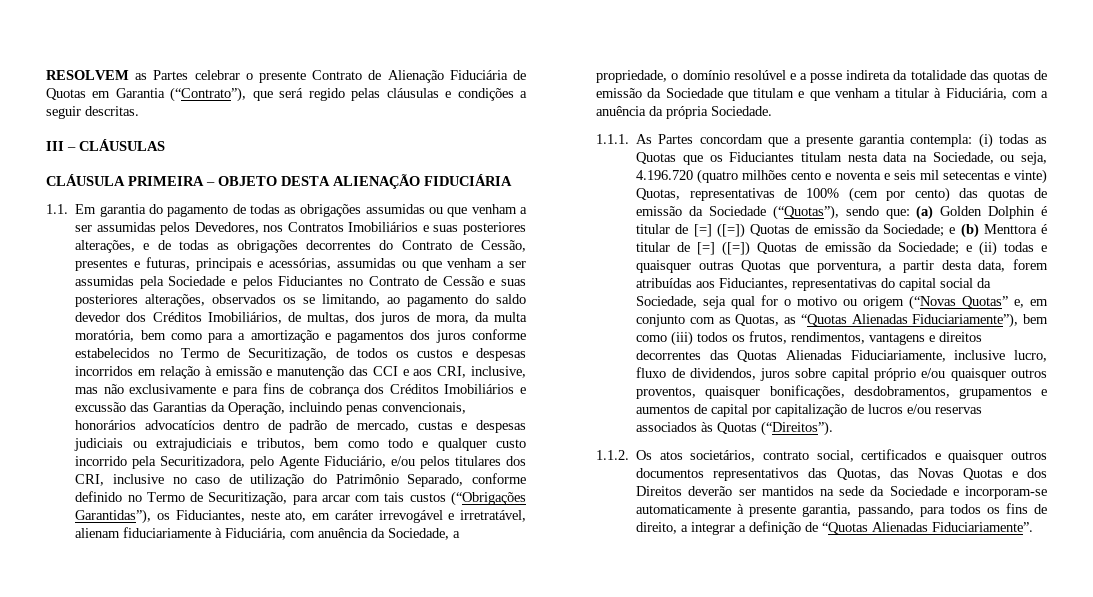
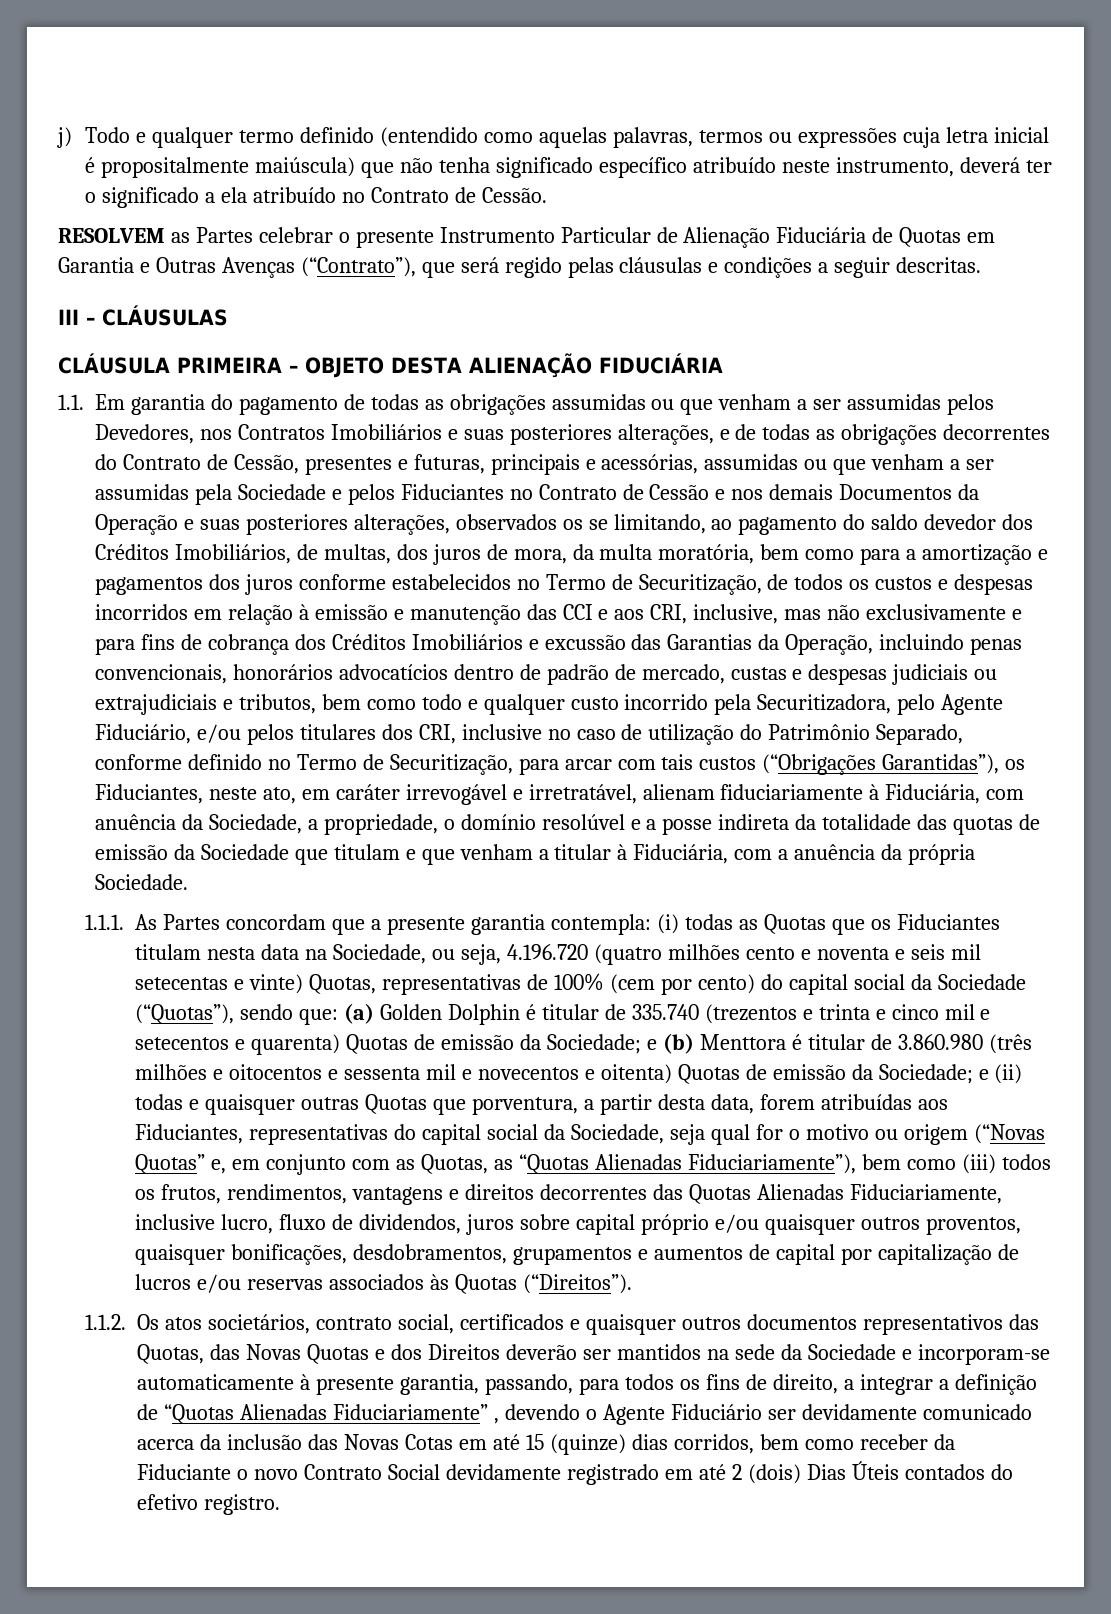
+ j) Todo e qualquer termo definido (entendido como aquelas palavras, termos ou expressões cuja letra inicial é propositalmente maiúscula) que não tenha significado específico atribuído neste instrumento, deverá ter o significado a ela atribuído no Contrato de Cessão.
- RESOLVEM as Partes celebrar o presente Contrato de Alienação Fiduciária de Quotas em Garantia (“Contrato”), que será regido pelas cláusulas e condições a seguir descritas.
+ RESOLVEM as Partes celebrar o presente Instrumento Particular de Alienação Fiduciária de Quotas em Garantia e Outras Avenças (“Contrato”), que será regido pelas cláusulas e condições a seguir descritas.
- 1.1. Em garantia do pagamento de todas as obrigações assumidas ou que venham a ser assumidas pelos Devedores, nos Contratos Imobiliários e suas posteriores alterações, e de todas as obrigações decorrentes do Contrato de Cessão, presentes e futuras, principais e acessórias, assumidas ou que venham a ser assumidas pela Sociedade e pelos Fiduciantes no Contrato de Cessão e suas posteriores alterações, observados os se limitando, ao pagamento do saldo devedor dos Créditos Imobiliários, de multas, dos juros de mora, da multa moratória, bem como para a amortização e pagamentos dos juros conforme estabelecidos no Termo de Securitização, de todos os custos e despesas incorridos em relação à emissão e manutenção das CCI e aos CRI, inclusive, mas não exclusivamente e para fins de cobrança dos Créditos Imobiliários e excussão das Garantias da Operação, incluindo penas convencionais, honorários advocatícios dentro de padrão de mercado, custas e despesas judiciais ou extrajudiciais e tributos, bem como todo e qualquer custo incorrido pela Securitizadora, pelo Agente Fiduciário, e/ou pelos titulares dos CRI, inclusive no caso de utilização do Patrimônio Separado, conforme definido no Termo de Securitização, para arcar com tais custos (“Obrigações Garantidas”), os Fiduciantes, neste ato, em caráter irrevogável e irretratável, alienam fiduciariamente à Fiduciária, com anuência da Sociedade, a propriedade, o domínio resolúvel e a posse indireta da totalidade das quotas de emissão da Sociedade que titulam e que venham a titular à Fiduciária, com a anuência da própria Sociedade.
+ 1.1. Em garantia do pagamento de todas as obrigações assumidas ou que venham a ser assumidas pelos Devedores, nos Contratos Imobiliários e suas posteriores alterações, e de todas as obrigações decorrentes do Contrato de Cessão, presentes e futuras, principais e acessórias, assumidas ou que venham a ser assumidas pela Sociedade e pelos Fiduciantes no Contrato de Cessão e nos demais Documentos da Operação e suas posteriores alterações, observados os se limitando, ao pagamento do saldo devedor dos Créditos Imobiliários, de multas, dos juros de mora, da multa moratória, bem como para a amortização e pagamentos dos juros conforme estabelecidos no Termo de Securitização, de todos os custos e despesas incorridos em relação à emissão e manutenção das CCI e aos CRI, inclusive, mas não exclusivamente e para fins de cobrança dos Créditos Imobiliários e excussão das Garantias da Operação, incluindo penas convencionais, honorários advocatícios dentro de padrão de mercado, custas e despesas judiciais ou extrajudiciais e tributos, bem como todo e qualquer custo incorrido pela Securitizadora, pelo Agente Fiduciário, e/ou pelos titulares dos CRI, inclusive no caso de utilização do Patrimônio Separado, conforme definido no Termo de Securitização, para arcar com tais custos (“Obrigações Garantidas”), os Fiduciantes, neste ato, em caráter irrevogável e irretratável, alienam fiduciariamente à Fiduciária, com anuência da Sociedade, a propriedade, o domínio resolúvel e a posse indireta da totalidade das quotas de emissão da Sociedade que titulam e que venham a titular à Fiduciária, com a anuência da própria Sociedade.
- (i) todas as Quotas que os Fiduciantes titulam nesta data na Sociedade, ou seja, 4.196.720 (quatro milhões cento e noventa e seis mil setecentas e vinte) Quotas, representativas de 100% (cem por cento) das quotas de emissão da Sociedade (“Quotas”), sendo que:
+ (i) todas as Quotas que os Fiduciantes titulam nesta data na Sociedade, ou seja, 4.196.720 (quatro milhões cento e noventa e seis mil setecentas e vinte) Quotas, representativas de 100% (cem por cento) do capital social da Sociedade (“Quotas”), sendo que:
- (a) Golden Dolphin é titular de [=] ([=]) Quotas de emissão da Sociedade;
+ (a) Golden Dolphin é titular de 335.740 (trezentos e trinta e cinco mil e setecentos e quarenta) Quotas de emissão da Sociedade;
- e (b) Menttora é titular de [=] ([=]) Quotas de emissão da Sociedade;
+ e (b) Menttora é titular de 3.860.980 (três milhões e oitocentos e sessenta mil e novecentos e oitenta) Quotas de emissão da Sociedade;
- 1.1.2. Os atos societários, contrato social, certificados e quaisquer outros documentos representativos das Quotas, das Novas Quotas e dos Direitos deverão ser mantidos na sede da Sociedade e incorporam-se automaticamente à presente garantia, passando, para todos os fins de direito, a integrar a definição de “Quotas Alienadas Fiduciariamente”.
+ 1.1.2. Os atos societários, contrato social, certificados e quaisquer outros documentos representativos das Quotas, das Novas Quotas e dos Direitos deverão ser mantidos na sede da Sociedade e incorporam-se automaticamente à presente garantia, passando, para todos os fins de direito, a integrar a definição de “Quotas Alienadas Fiduciariamente” , devendo o Agente Fiduciário ser devidamente comunicado acerca da inclusão das Novas Cotas em até 15 (quinze) dias corridos, bem como receber da Fiduciante o novo Contrato Social devidamente registrado em até 2 (dois) Dias Úteis contados do efetivo registro.

